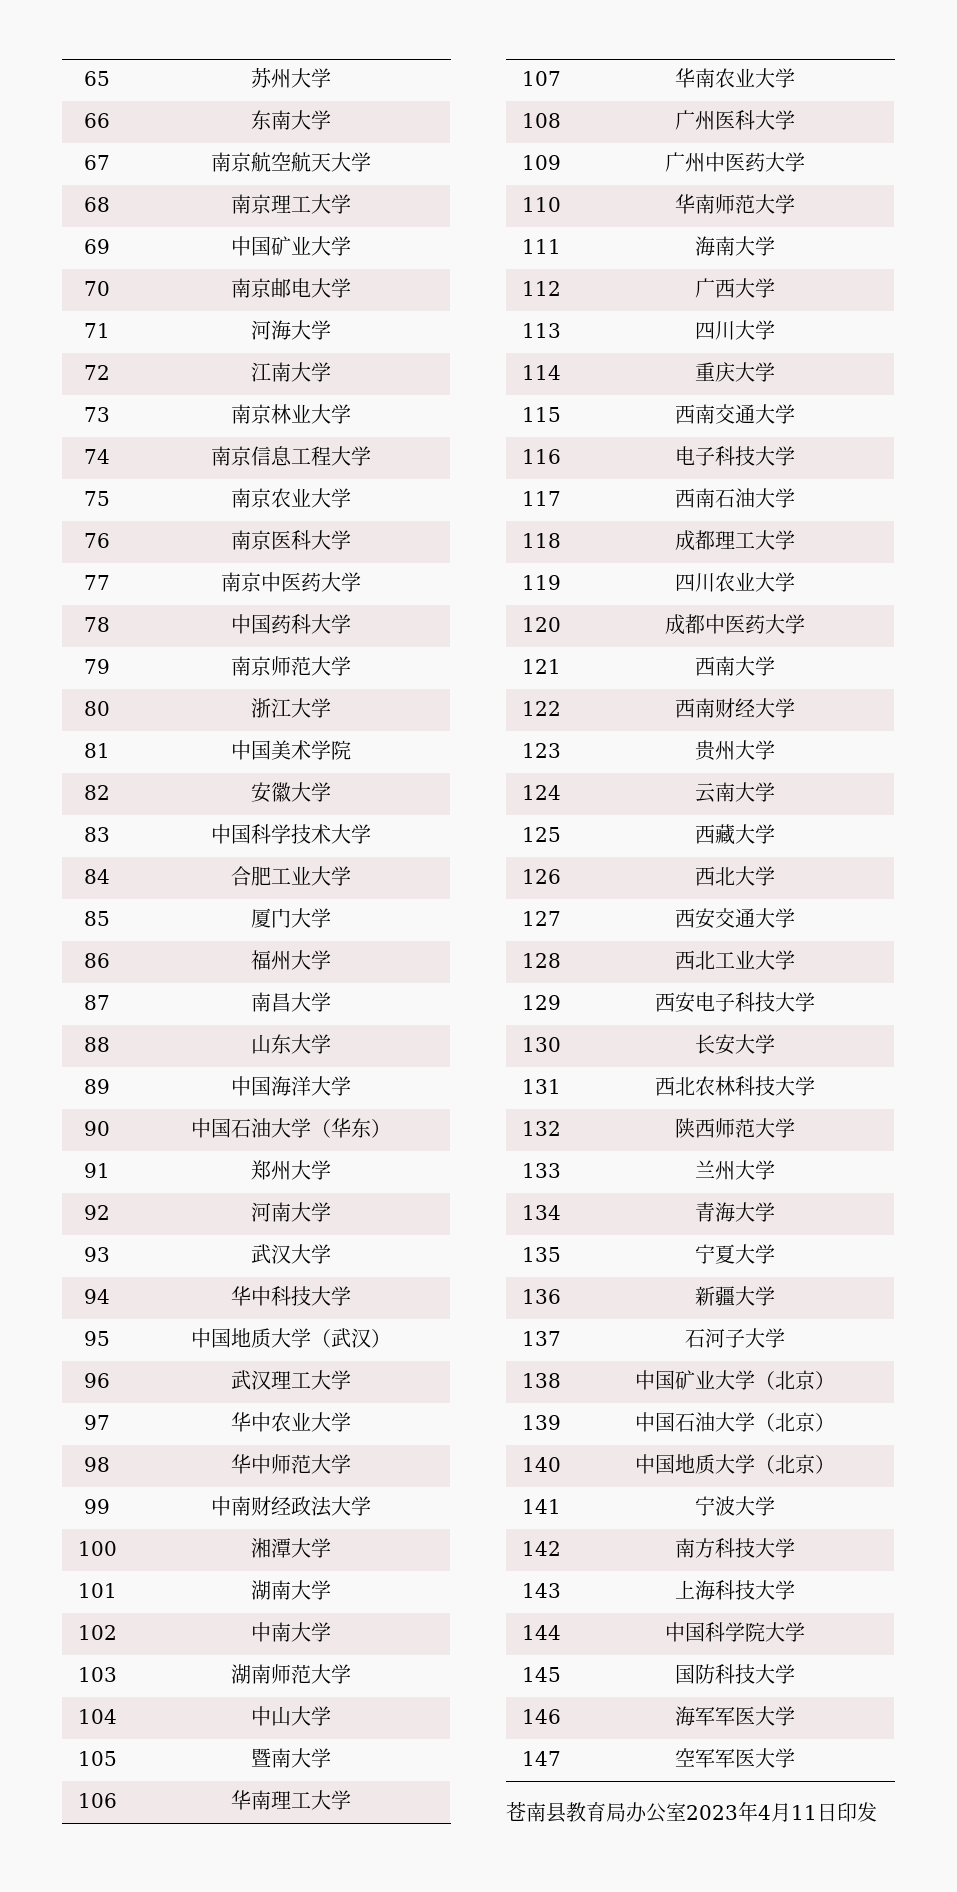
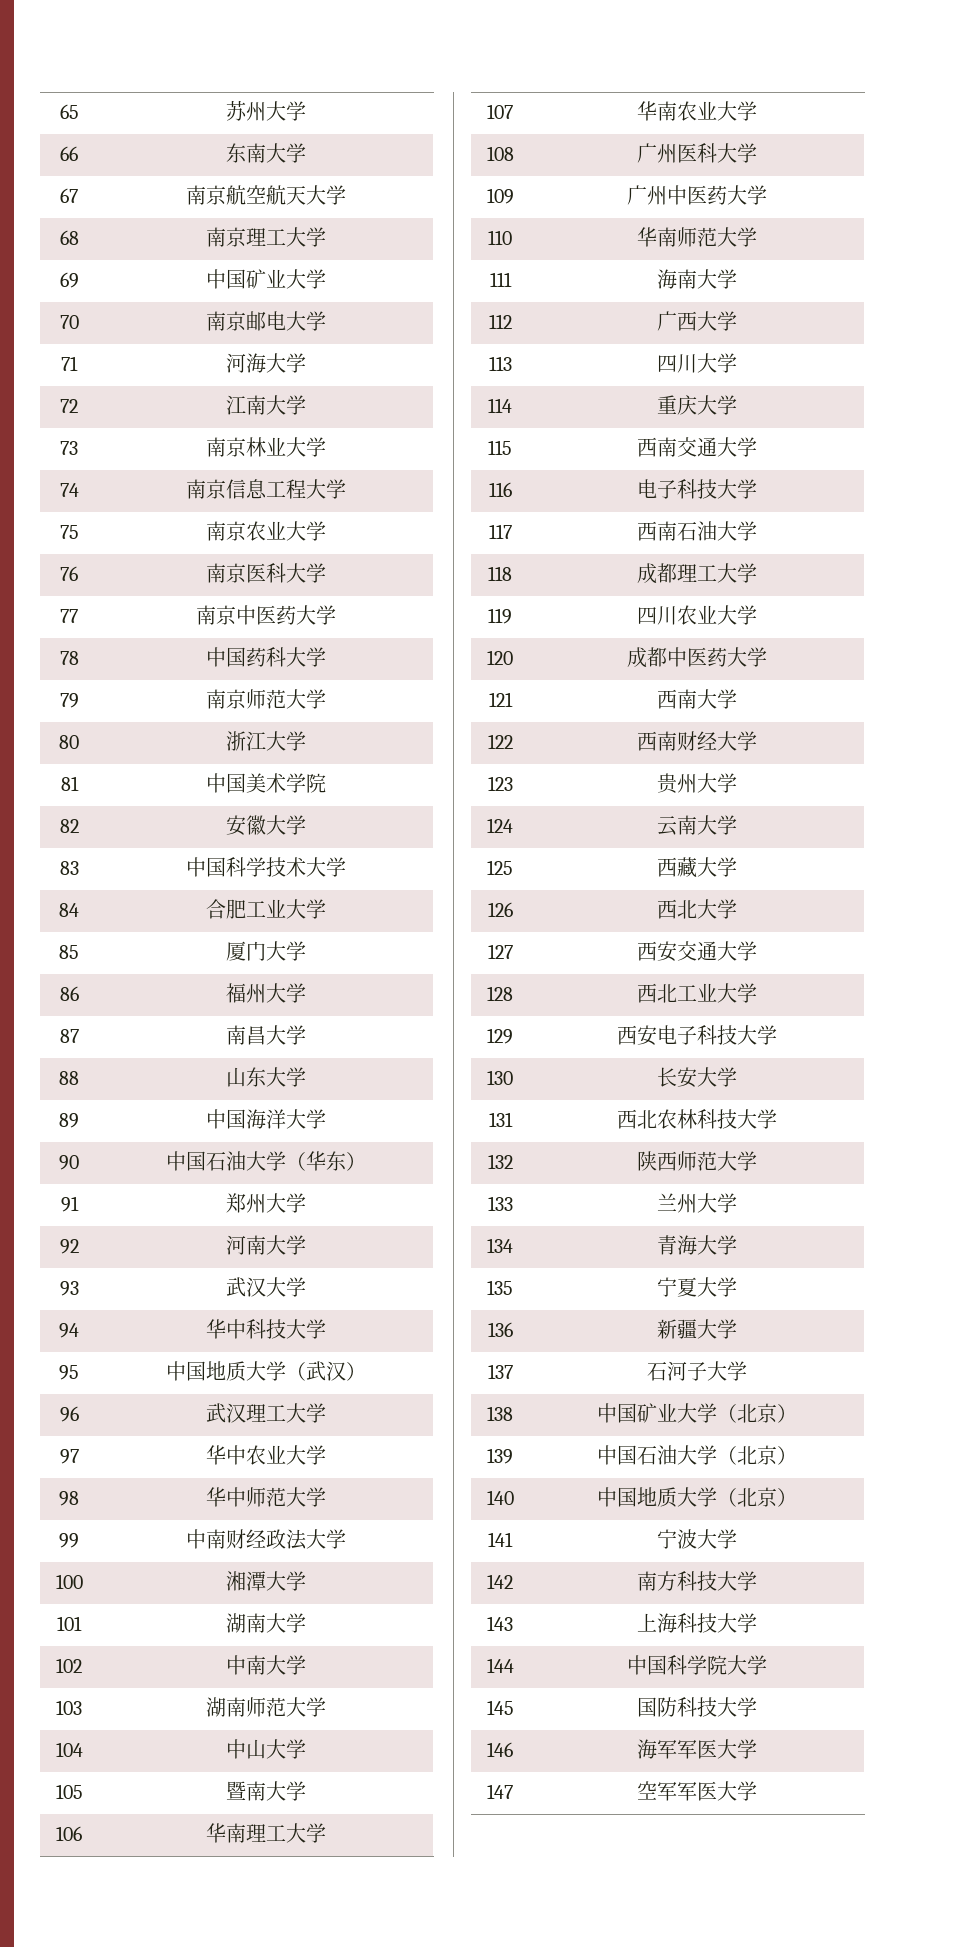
- 苍南县教育局办公室2023年4月11日印发

